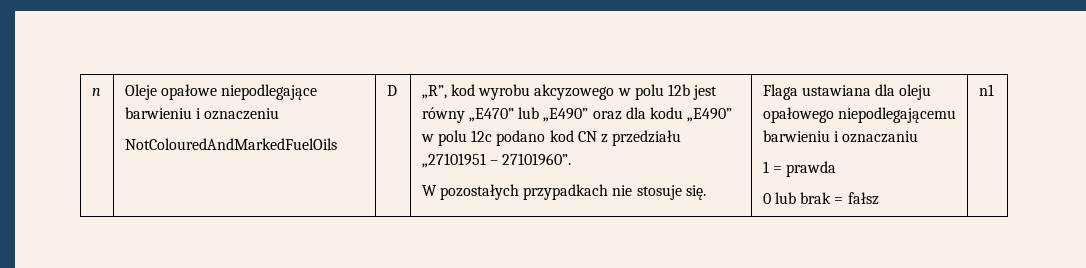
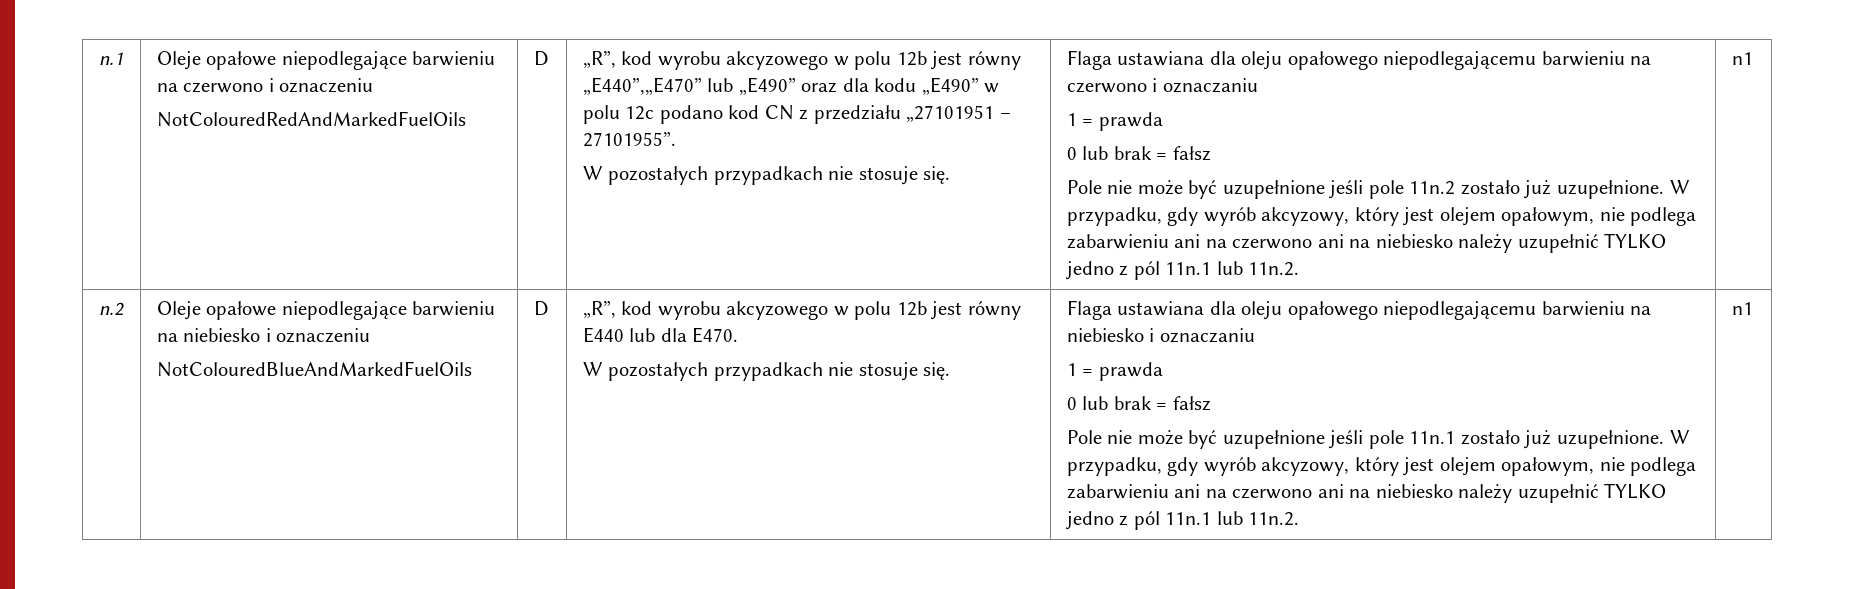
- n | Oleje opałowe niepodlegające barwieniu i oznaczeniu
- NotColouredAndMarkedFuelOils
+ n.1 | Oleje opałowe niepodlegające barwieniu na czerwono i oznaczeniu
+ NotColouredRedAndMarkedFuelOils
- „R”, kod wyrobu akcyzowego w polu 12b jest równy „E470” lub „E490” oraz dla kodu „E490” w polu 12c podano kod CN z przedziału „27101951 – 27101960”.
+ „R”, kod wyrobu akcyzowego w polu 12b jest równy „E440”,„E470” lub „E490” oraz dla kodu „E490” w polu 12c podano kod CN z przedziału „27101951 – 27101955”.
- Flaga ustawiana dla oleju opałowego niepodlegającemu barwieniu i oznaczaniu
+ Flaga ustawiana dla oleju opałowego niepodlegającemu barwieniu na czerwono i oznaczaniu
+ Pole nie może być uzupełnione jeśli pole 11n.2 zostało już uzupełnione. W przypadku, gdy wyrób akcyzowy, który jest olejem opałowym, nie podlega zabarwieniu ani na czerwono ani na niebiesko należy uzupełnić TYLKO jedno z pól 11n.1 lub 11n.2. | n1
+ n.2 | Oleje opałowe niepodlegające barwieniu na niebiesko i oznaczeniu
+ NotColouredBlueAndMarkedFuelOils | D | „R”, kod wyrobu akcyzowego w polu 12b jest równy E440 lub dla E470.
+ W pozostałych przypadkach nie stosuje się. | Flaga ustawiana dla oleju opałowego niepodlegającemu barwieniu na niebiesko i oznaczaniu
+ 1 = prawda
+ 0 lub brak = fałsz
+ Pole nie może być uzupełnione jeśli pole 11n.1 zostało już uzupełnione. W przypadku, gdy wyrób akcyzowy, który jest olejem opałowym, nie podlega zabarwieniu ani na czerwono ani na niebiesko należy uzupełnić TYLKO jedno z pól 11n.1 lub 11n.2.

